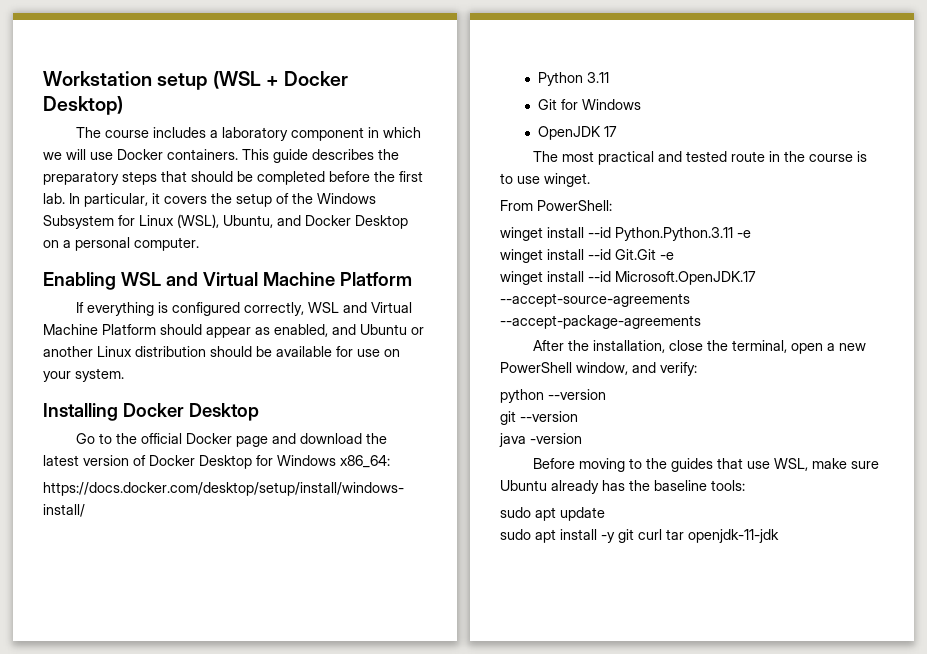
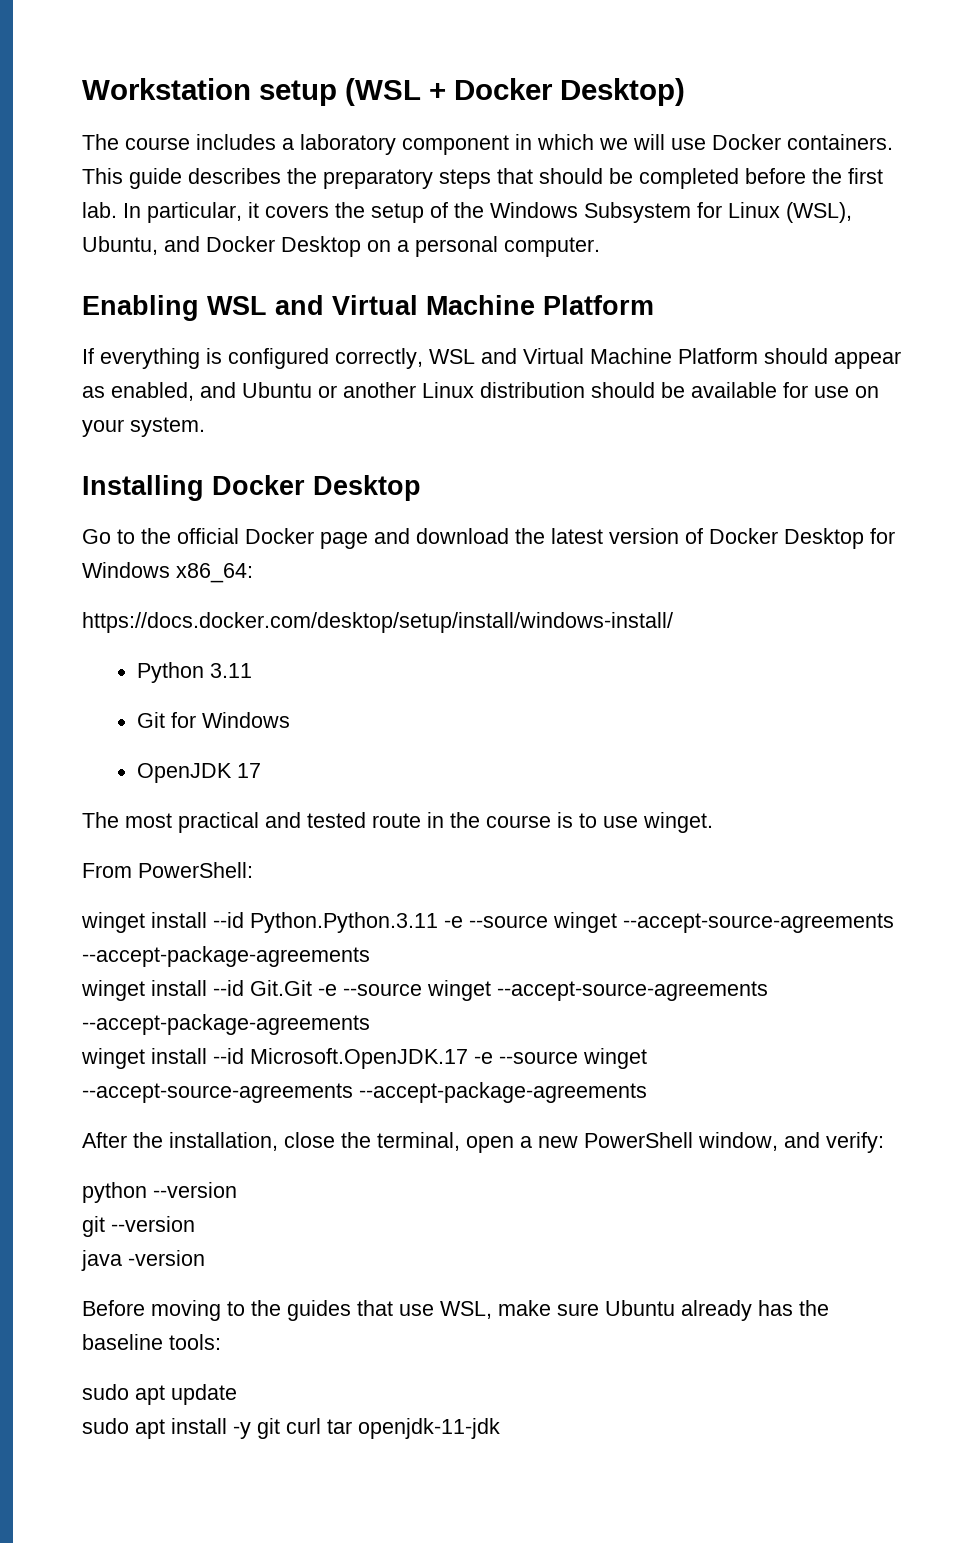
- winget install --id Python.Python.3.11 -e
+ winget install --id Python.Python.3.11 -e --source winget --accept-source-agreements --accept-package-agreements
- winget install --id Git.Git -e
+ winget install --id Git.Git -e --source winget --accept-source-agreements --accept-package-agreements
- winget install --id Microsoft.OpenJDK.17 --accept-source-agreements --accept-package-agreements
+ winget install --id Microsoft.OpenJDK.17 -e --source winget --accept-source-agreements --accept-package-agreements

